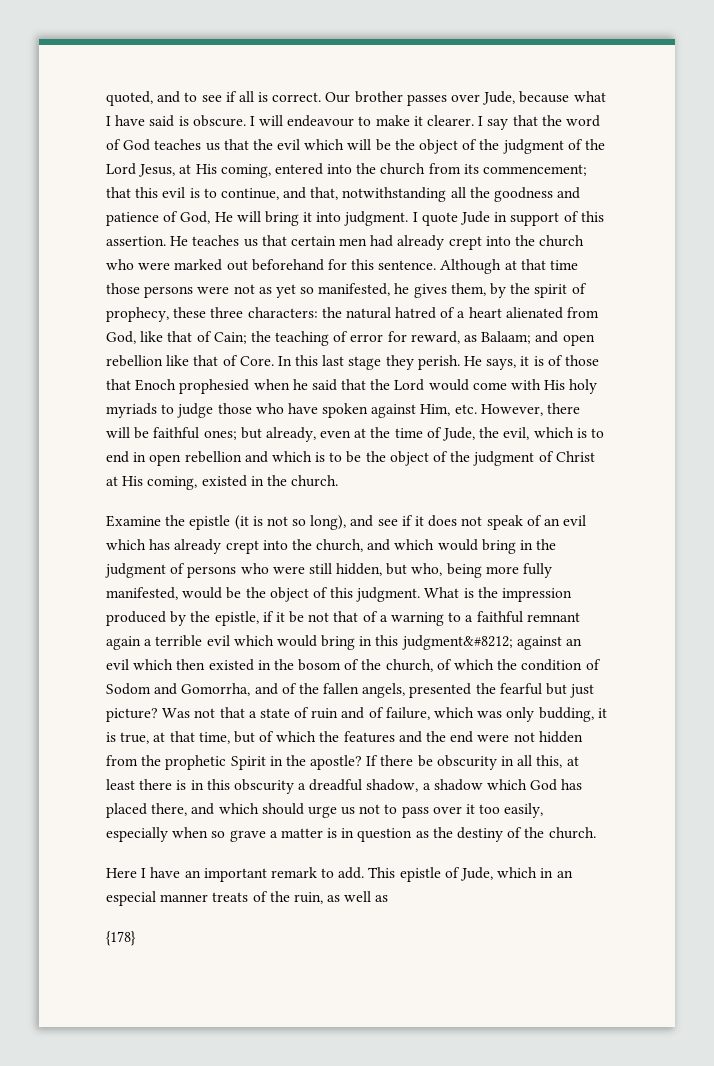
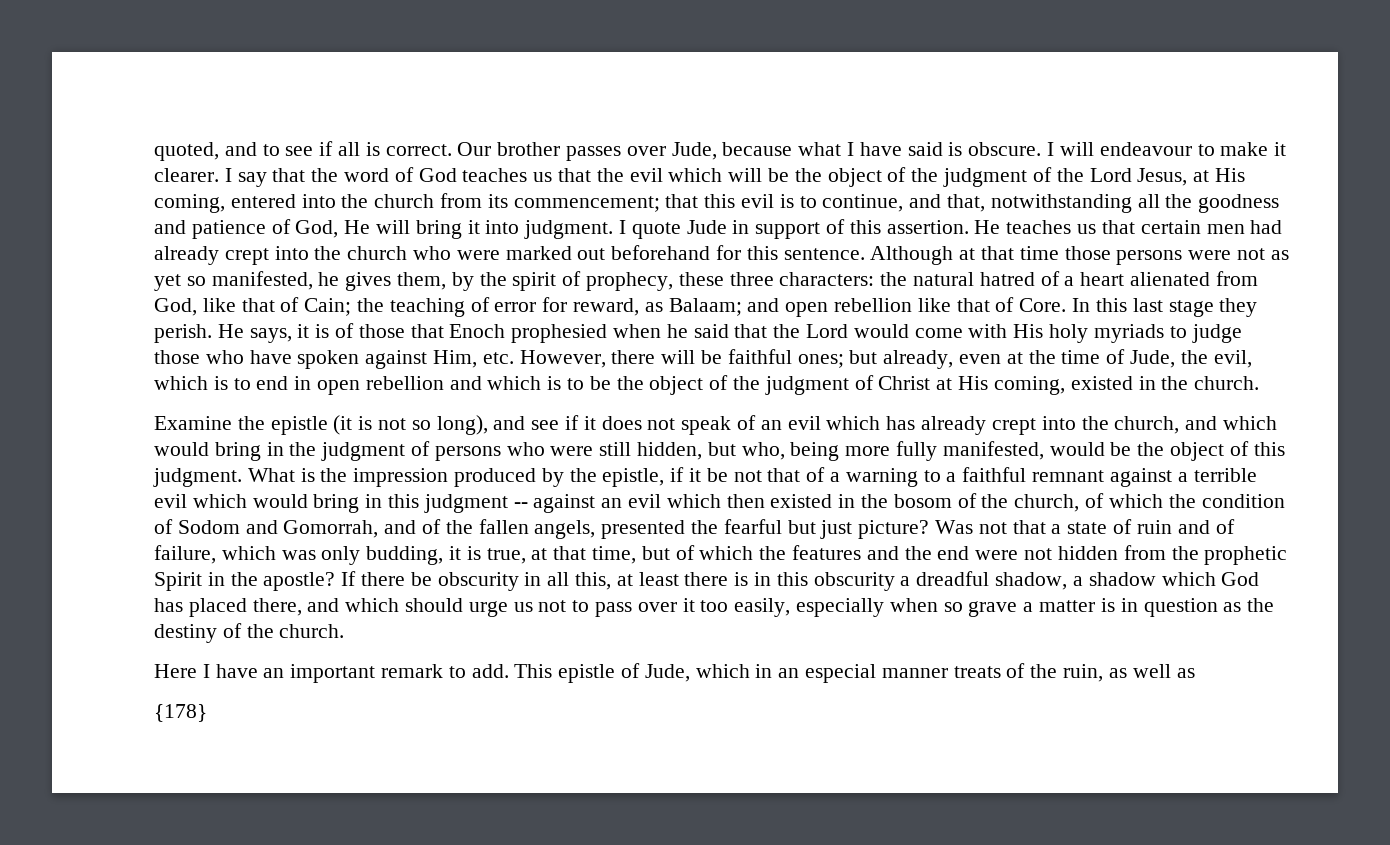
- What is the impression produced by the epistle, if it be not that of a warning to a faithful remnant again a terrible evil which would bring in this judgment&#8212; against an evil which then existed in the bosom of the church, of which the condition of Sodom and Gomorrha, and of the fallen angels, presented the fearful but just picture?
+ What is the impression produced by the epistle, if it be not that of a warning to a faithful remnant against a terrible evil which would bring in this judgment -- against an evil which then existed in the bosom of the church, of which the condition of Sodom and Gomorrah, and of the fallen angels, presented the fearful but just picture?

